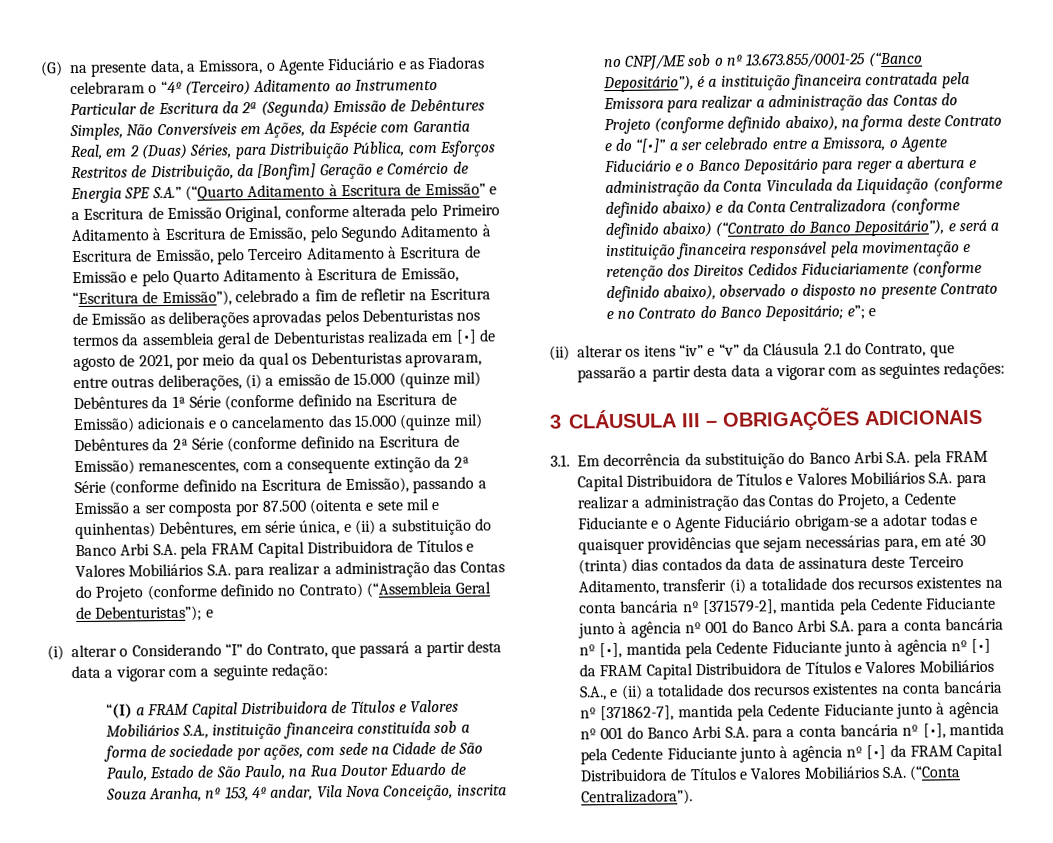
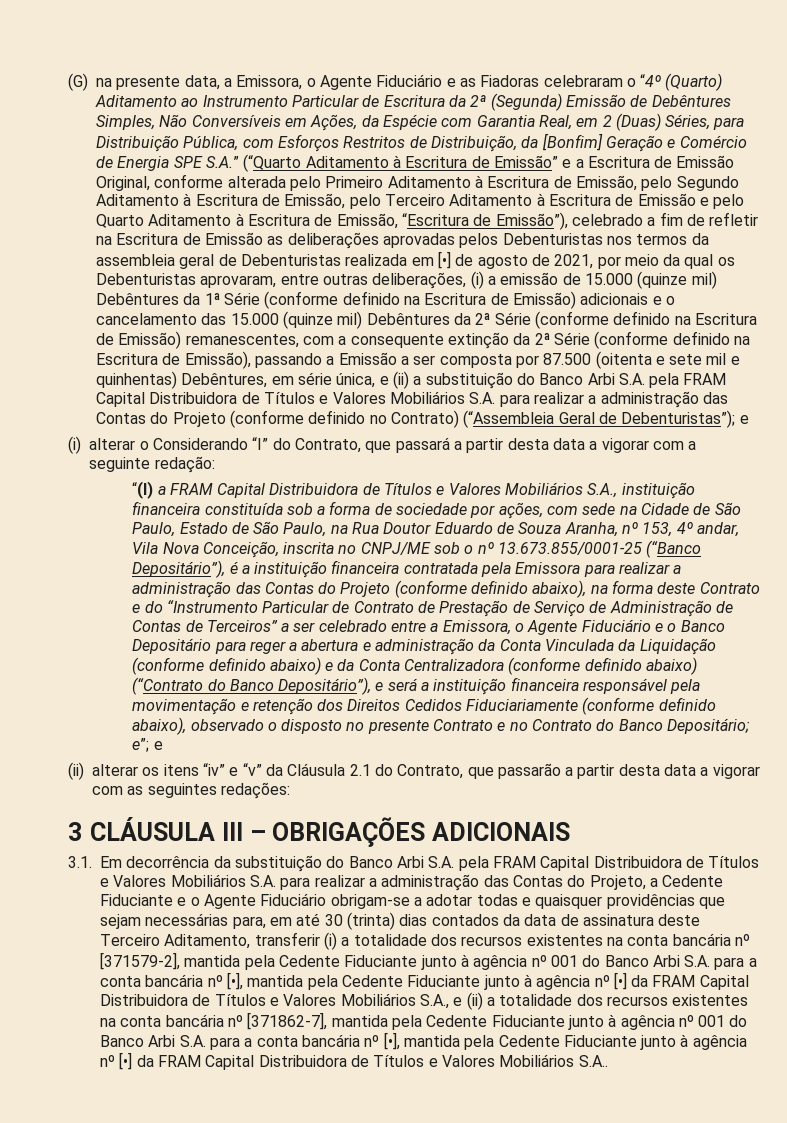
- (G) na presente data, a Emissora, o Agente Fiduciário e as Fiadoras celebraram o “4º (Terceiro) Aditamento ao Instrumento Particular de Escritura da 2ª (Segunda) Emissão de Debêntures Simples, Não Conversíveis em Ações, da Espécie com Garantia Real, em 2 (Duas) Séries, para Distribuição Pública, com Esforços Restritos de Distribuição, da [Bonfim] Geração e Comércio de Energia SPE S.A.” (“Quarto Aditamento à Escritura de Emissão” e a Escritura de Emissão Original, conforme alterada pelo Primeiro Aditamento à Escritura de Emissão, pelo Segundo Aditamento à Escritura de Emissão, pelo Terceiro Aditamento à Escritura de Emissão e pelo Quarto Aditamento à Escritura de Emissão, “Escritura de Emissão”), celebrado a fim de refletir na Escritura de Emissão as deliberações aprovadas pelos Debenturistas nos termos da assembleia geral de Debenturistas realizada em [•] de agosto de 2021, por meio da qual os Debenturistas aprovaram, entre outras deliberações, (i) a emissão de 15.000 (quinze mil) Debêntures da 1ª Série (conforme definido na Escritura de Emissão) adicionais e o cancelamento das 15.000 (quinze mil) Debêntures da 2ª Série (conforme definido na Escritura de Emissão) remanescentes, com a consequente extinção da 2ª Série (conforme definido na Escritura de Emissão), passando a Emissão a ser composta por 87.500 (oitenta e sete mil e quinhentas) Debêntures, em série única, e (ii) a substituição do Banco Arbi S.A. pela FRAM Capital Distribuidora de Títulos e Valores Mobiliários S.A. para realizar a administração das Contas do Projeto (conforme definido no Contrato) (“Assembleia Geral de Debenturistas”);
+ (G) na presente data, a Emissora, o Agente Fiduciário e as Fiadoras celebraram o “4º (Quarto) Aditamento ao Instrumento Particular de Escritura da 2ª (Segunda) Emissão de Debêntures Simples, Não Conversíveis em Ações, da Espécie com Garantia Real, em 2 (Duas) Séries, para Distribuição Pública, com Esforços Restritos de Distribuição, da [Bonfim] Geração e Comércio de Energia SPE S.A.” (“Quarto Aditamento à Escritura de Emissão” e a Escritura de Emissão Original, conforme alterada pelo Primeiro Aditamento à Escritura de Emissão, pelo Segundo Aditamento à Escritura de Emissão, pelo Terceiro Aditamento à Escritura de Emissão e pelo Quarto Aditamento à Escritura de Emissão, “Escritura de Emissão”), celebrado a fim de refletir na Escritura de Emissão as deliberações aprovadas pelos Debenturistas nos termos da assembleia geral de Debenturistas realizada em [•] de agosto de 2021, por meio da qual os Debenturistas aprovaram, entre outras deliberações, (i) a emissão de 15.000 (quinze mil) Debêntures da 1ª Série (conforme definido na Escritura de Emissão) adicionais e o cancelamento das 15.000 (quinze mil) Debêntures da 2ª Série (conforme definido na Escritura de Emissão) remanescentes, com a consequente extinção da 2ª Série (conforme definido na Escritura de Emissão), passando a Emissão a ser composta por 87.500 (oitenta e sete mil e quinhentas) Debêntures, em série única, e (ii) a substituição do Banco Arbi S.A. pela FRAM Capital Distribuidora de Títulos e Valores Mobiliários S.A. para realizar a administração das Contas do Projeto (conforme definido no Contrato) (“Assembleia Geral de Debenturistas”);
- “(I) a FRAM Capital Distribuidora de Títulos e Valores Mobiliários S.A., instituição financeira constituída sob a forma de sociedade por ações, com sede na Cidade de São Paulo, Estado de São Paulo, na Rua Doutor Eduardo de Souza Aranha, nº 153, 4º andar, Vila Nova Conceição, inscrita no CNPJ/ME sob o nº 13.673.855/0001-25 (“Banco Depositário”), é a instituição financeira contratada pela Emissora para realizar a administração das Contas do Projeto (conforme definido abaixo), na forma deste Contrato e do “[•]” a ser celebrado entre a Emissora, o Agente Fiduciário e o Banco Depositário para reger a abertura e administração da Conta Vinculada da Liquidação (conforme definido abaixo) e da Conta Centralizadora (conforme definido abaixo) (“Contrato do Banco Depositário”), e será a instituição financeira responsável pela movimentação e retenção dos Direitos Cedidos Fiduciariamente (conforme definido abaixo), observado o disposto no presente Contrato e no Contrato do Banco Depositário;
+ “(I) a FRAM Capital Distribuidora de Títulos e Valores Mobiliários S.A., instituição financeira constituída sob a forma de sociedade por ações, com sede na Cidade de São Paulo, Estado de São Paulo, na Rua Doutor Eduardo de Souza Aranha, nº 153, 4º andar, Vila Nova Conceição, inscrita no CNPJ/ME sob o nº 13.673.855/0001-25 (“Banco Depositário”), é a instituição financeira contratada pela Emissora para realizar a administração das Contas do Projeto (conforme definido abaixo), na forma deste Contrato e do “Instrumento Particular de Contrato de Prestação de Serviço de Administração de Contas de Terceiros” a ser celebrado entre a Emissora, o Agente Fiduciário e o Banco Depositário para reger a abertura e administração da Conta Vinculada da Liquidação (conforme definido abaixo) e da Conta Centralizadora (conforme definido abaixo) (“Contrato do Banco Depositário”), e será a instituição financeira responsável pela movimentação e retenção dos Direitos Cedidos Fiduciariamente (conforme definido abaixo), observado o disposto no presente Contrato e no Contrato do Banco Depositário;
- 3.1. Em decorrência da substituição do Banco Arbi S.A. pela FRAM Capital Distribuidora de Títulos e Valores Mobiliários S.A. para realizar a administração das Contas do Projeto, a Cedente Fiduciante e o Agente Fiduciário obrigam-se a adotar todas e quaisquer providências que sejam necessárias para, em até 30 (trinta) dias contados da data de assinatura deste Terceiro Aditamento, transferir (i) a totalidade dos recursos existentes na conta bancária nº [371579-2], mantida pela Cedente Fiduciante junto à agência nº 001 do Banco Arbi S.A. para a conta bancária nº [•], mantida pela Cedente Fiduciante junto à agência nº [•] da FRAM Capital Distribuidora de Títulos e Valores Mobiliários S.A., e (ii) a totalidade dos recursos existentes na conta bancária nº [371862-7], mantida pela Cedente Fiduciante junto à agência nº 001 do Banco Arbi S.A. para a conta bancária nº [•], mantida pela Cedente Fiduciante junto à agência nº [•] da FRAM Capital Distribuidora de Títulos e Valores Mobiliários S.A. (“Conta Centralizadora”).
+ 3.1. Em decorrência da substituição do Banco Arbi S.A. pela FRAM Capital Distribuidora de Títulos e Valores Mobiliários S.A. para realizar a administração das Contas do Projeto, a Cedente Fiduciante e o Agente Fiduciário obrigam-se a adotar todas e quaisquer providências que sejam necessárias para, em até 30 (trinta) dias contados da data de assinatura deste Terceiro Aditamento, transferir (i) a totalidade dos recursos existentes na conta bancária nº [371579-2], mantida pela Cedente Fiduciante junto à agência nº 001 do Banco Arbi S.A. para a conta bancária nº [•], mantida pela Cedente Fiduciante junto à agência nº [•] da FRAM Capital Distribuidora de Títulos e Valores Mobiliários S.A., e (ii) a totalidade dos recursos existentes na conta bancária nº [371862-7], mantida pela Cedente Fiduciante junto à agência nº 001 do Banco Arbi S.A. para a conta bancária nº [•], mantida pela Cedente Fiduciante junto à agência nº [•] da FRAM Capital Distribuidora de Títulos e Valores Mobiliários S.A..

